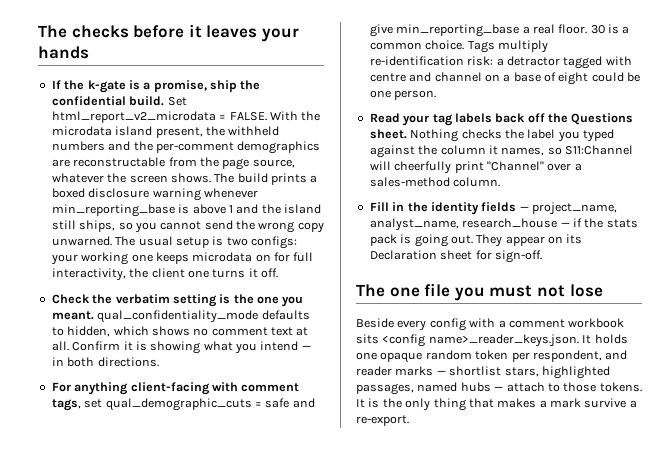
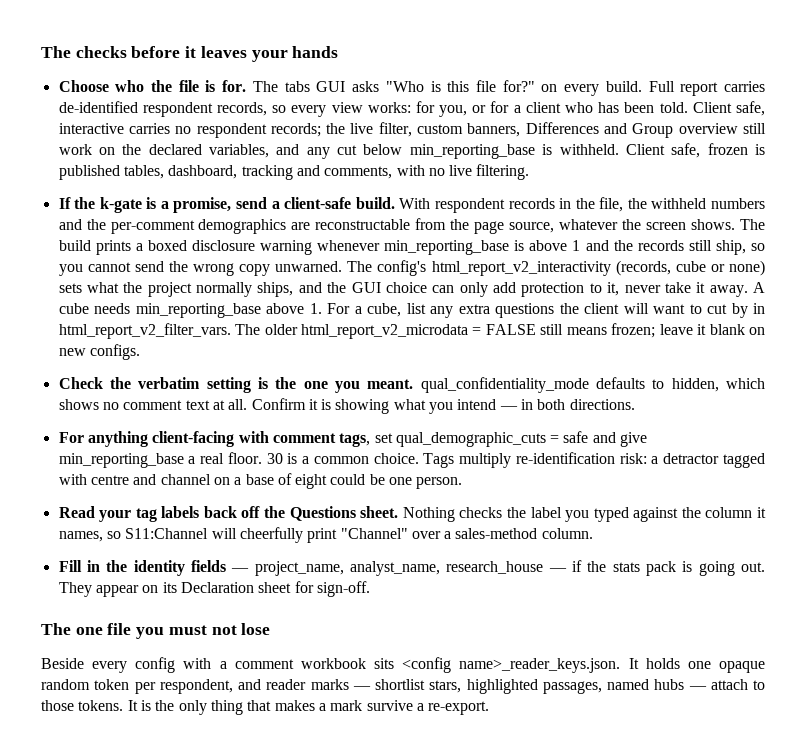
+ Choose who the file is for. The tabs GUI asks "Who is this file for?" on every build. Full report carries de-identified respondent records, so every view works: for you, or for a client who has been told. Client safe, interactive carries no respondent records; the live filter, custom banners, Differences and Group overview still work on the declared variables, and any cut below min_reporting_base is withheld. Client safe, frozen is published tables, dashboard, tracking and comments, with no live filtering.
- If the k-gate is a promise, ship the confidential build. Set html_report_v2_microdata = FALSE. With the microdata island present, the withheld numbers and the per-comment demographics are reconstructable from the page source, whatever the screen shows.
+ If the k-gate is a promise, send a client-safe build. With respondent records in the file, the withheld numbers and the per-comment demographics are reconstructable from the page source, whatever the screen shows.
- The build prints a boxed disclosure warning whenever min_reporting_base is above 1 and the island still ships, so you cannot send the wrong copy unwarned.
+ The build prints a boxed disclosure warning whenever min_reporting_base is above 1 and the records still ship, so you cannot send the wrong copy unwarned.
- The usual setup is two configs: your working one keeps microdata on for full interactivity, the client one turns it off.
+ The config's html_report_v2_interactivity (records, cube or none) sets what the project normally ships, and the GUI choice can only add protection to it, never take it away. A cube needs min_reporting_base above 1. For a cube, list any extra questions the client will want to cut by in html_report_v2_filter_vars. The older html_report_v2_microdata = FALSE still means frozen; leave it blank on new configs.

